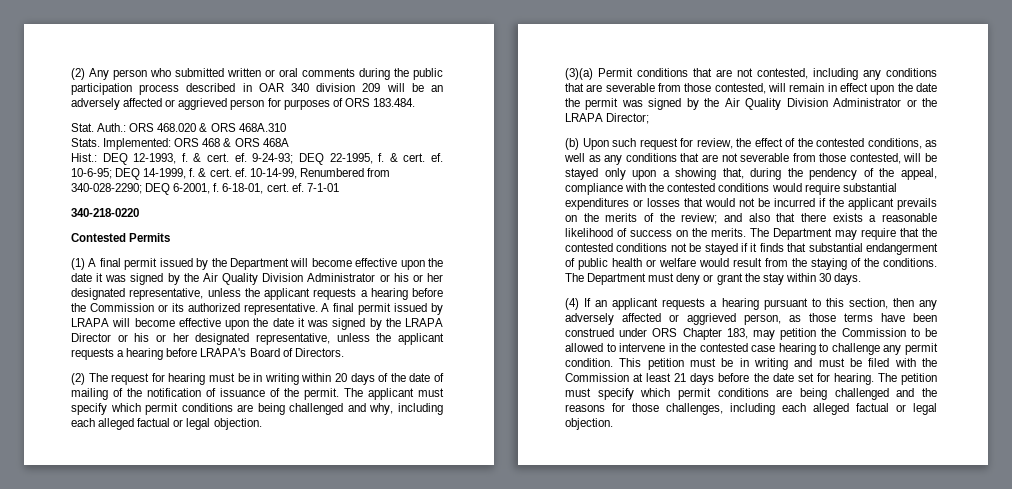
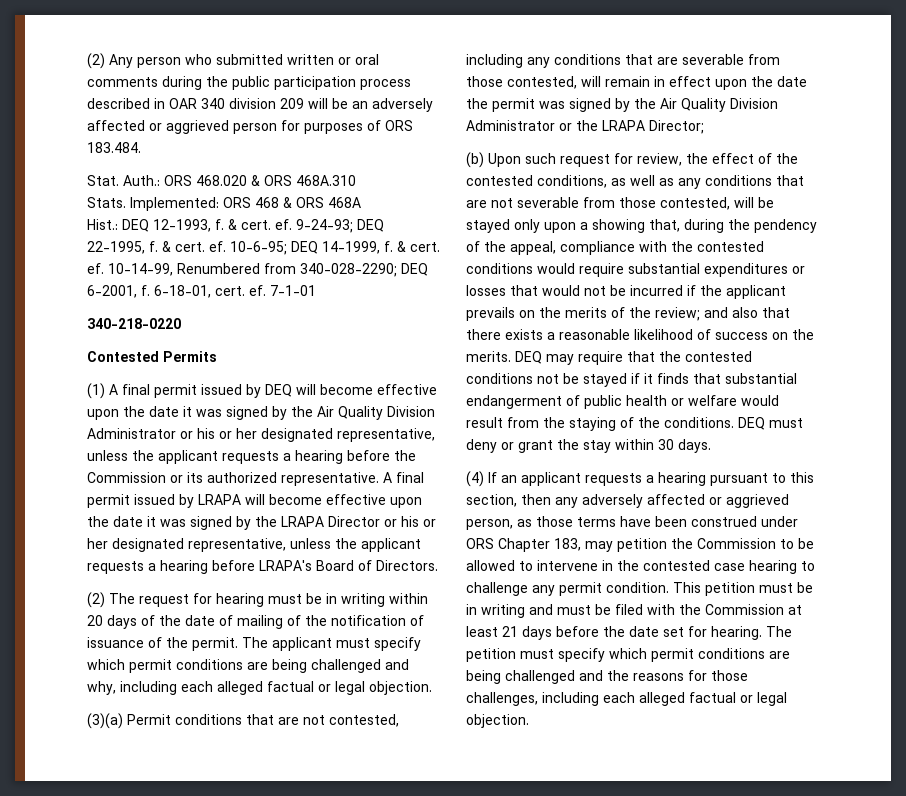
- (1) A final permit issued by the Department will become effective upon the date it was signed by the Air Quality Division Administrator or his or her designated representative, unless the applicant requests a hearing before the Commission or its authorized representative.
+ (1) A final permit issued by DEQ will become effective upon the date it was signed by the Air Quality Division Administrator or his or her designated representative, unless the applicant requests a hearing before the Commission or its authorized representative.
- The Department may require that the contested conditions not be stayed if it finds that substantial endangerment of public health or welfare would result from the staying of the conditions.
+ DEQ may require that the contested conditions not be stayed if it finds that substantial endangerment of public health or welfare would result from the staying of the conditions.
- The Department must deny or grant the stay within 30 days.
+ DEQ must deny or grant the stay within 30 days.

